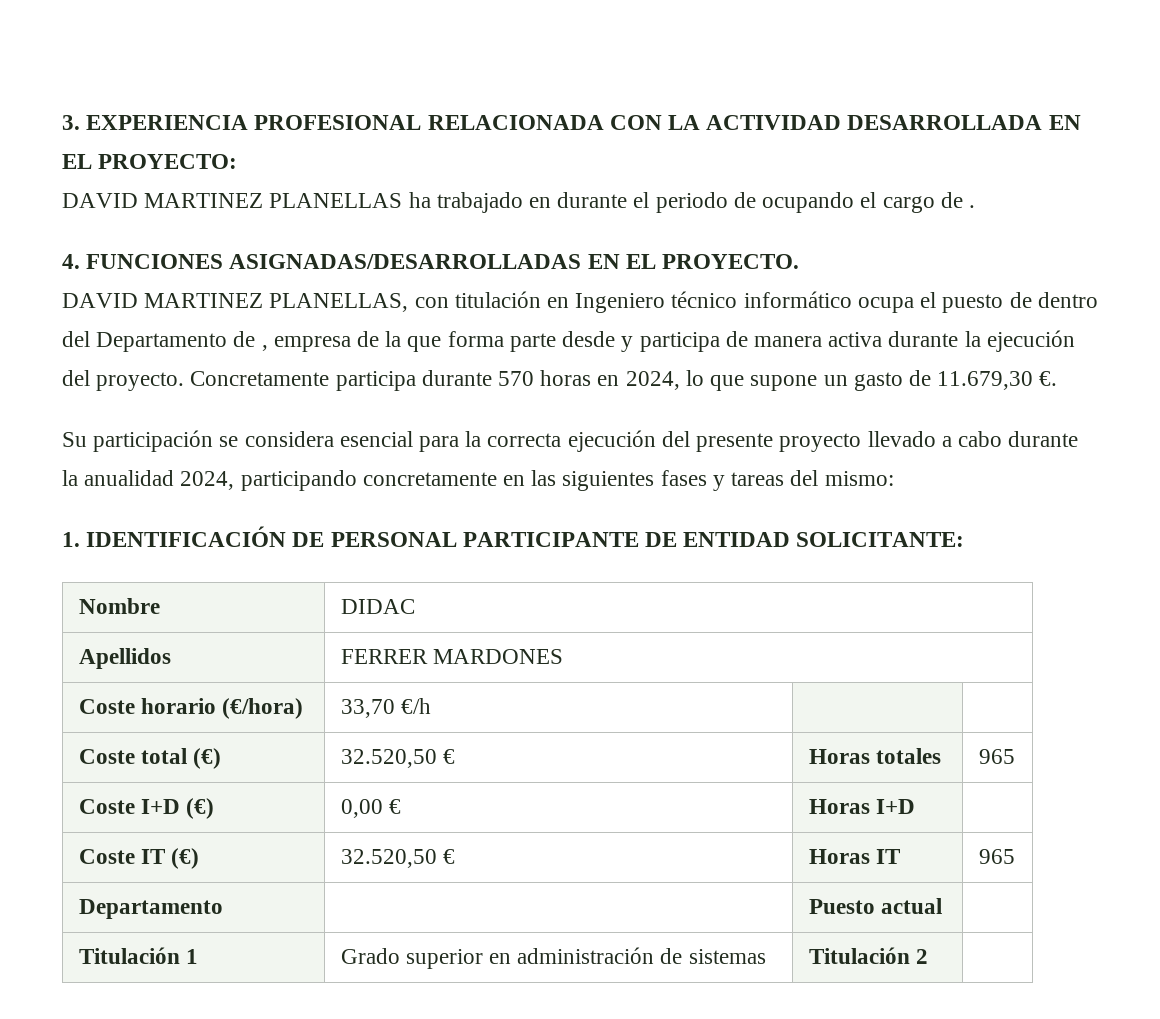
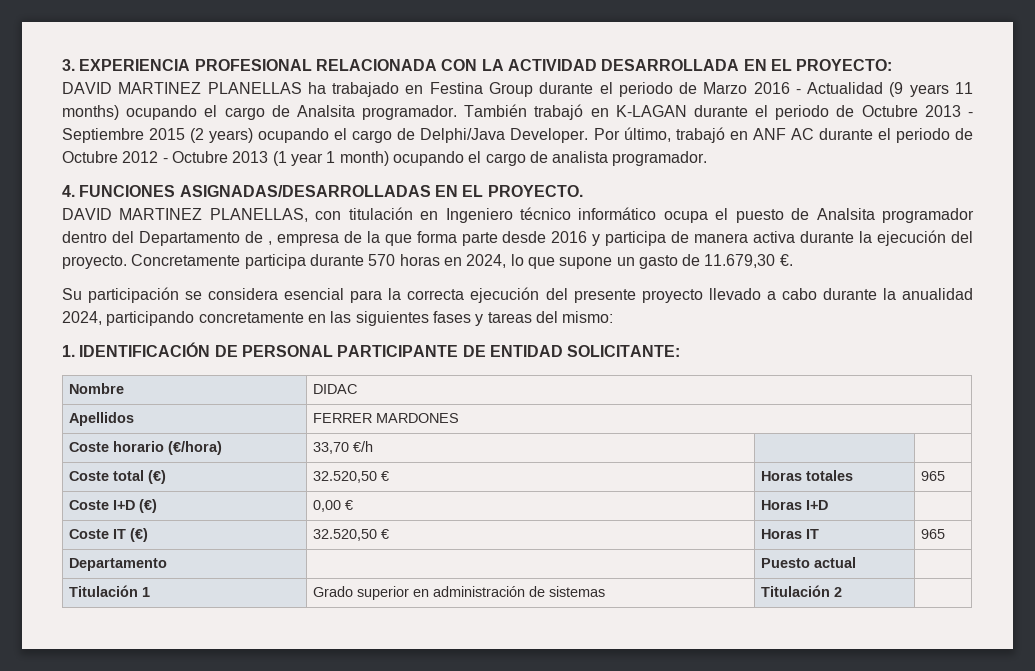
- DAVID MARTINEZ PLANELLAS ha trabajado en durante el periodo de ocupando el cargo de .
+ DAVID MARTINEZ PLANELLAS ha trabajado en Festina Group durante el periodo de Marzo 2016 - Actualidad (9 years 11 months) ocupando el cargo de Analsita programador. También trabajó en K-LAGAN durante el periodo de Octubre 2013 - Septiembre 2015 (2 years) ocupando el cargo de Delphi/Java Developer. Por último, trabajó en ANF AC durante el periodo de Octubre 2012 - Octubre 2013 (1 year 1 month) ocupando el cargo de analista programador.
- DAVID MARTINEZ PLANELLAS, con titulación en Ingeniero técnico informático ocupa el puesto de dentro del Departamento de , empresa de la que forma parte desde y participa de manera activa durante la ejecución del proyecto.
+ DAVID MARTINEZ PLANELLAS, con titulación en Ingeniero técnico informático ocupa el puesto de Analsita programador dentro del Departamento de , empresa de la que forma parte desde 2016 y participa de manera activa durante la ejecución del proyecto.

